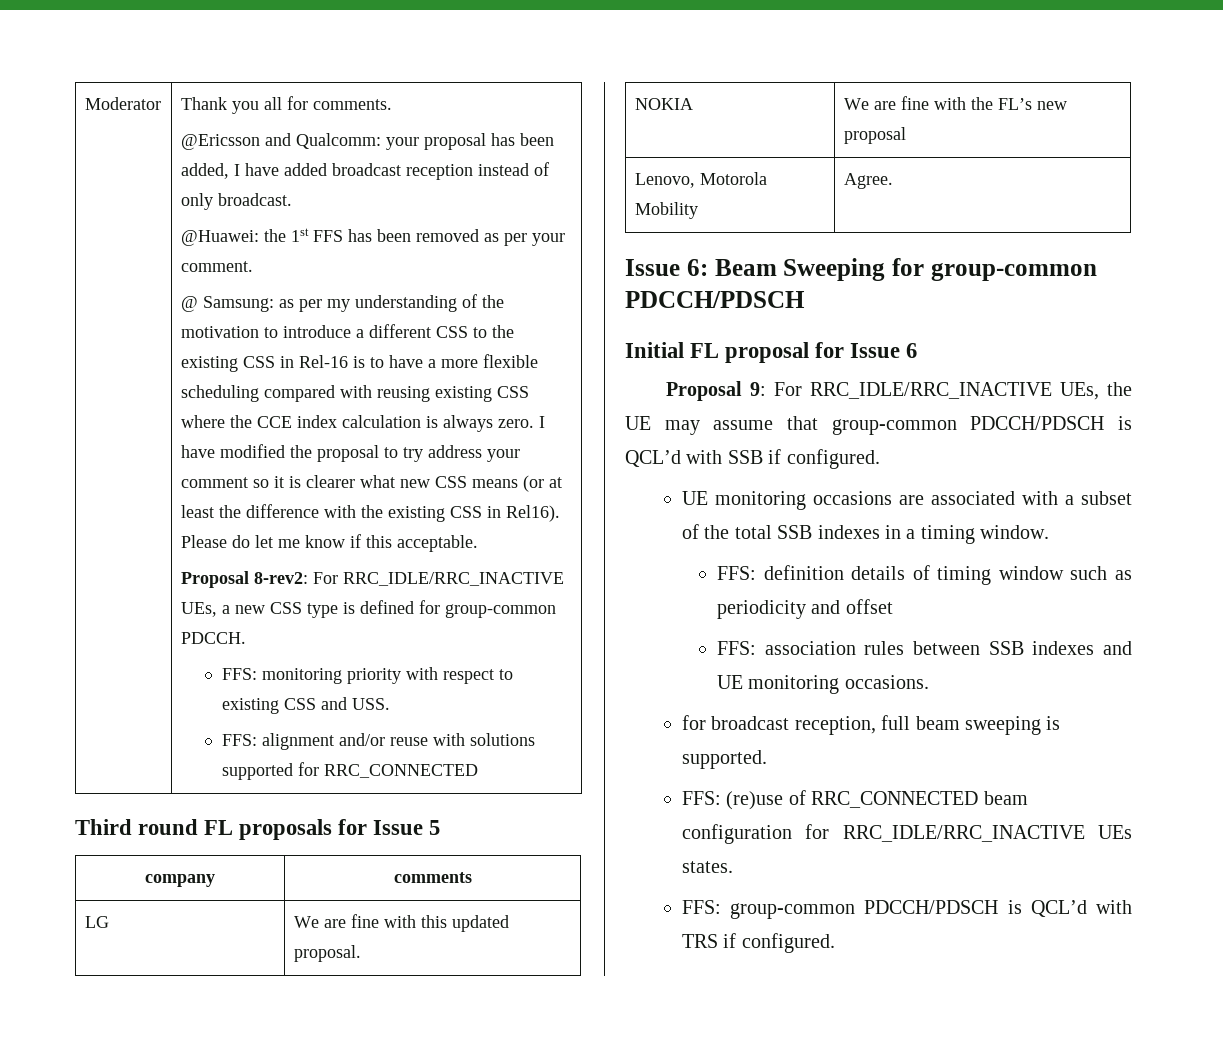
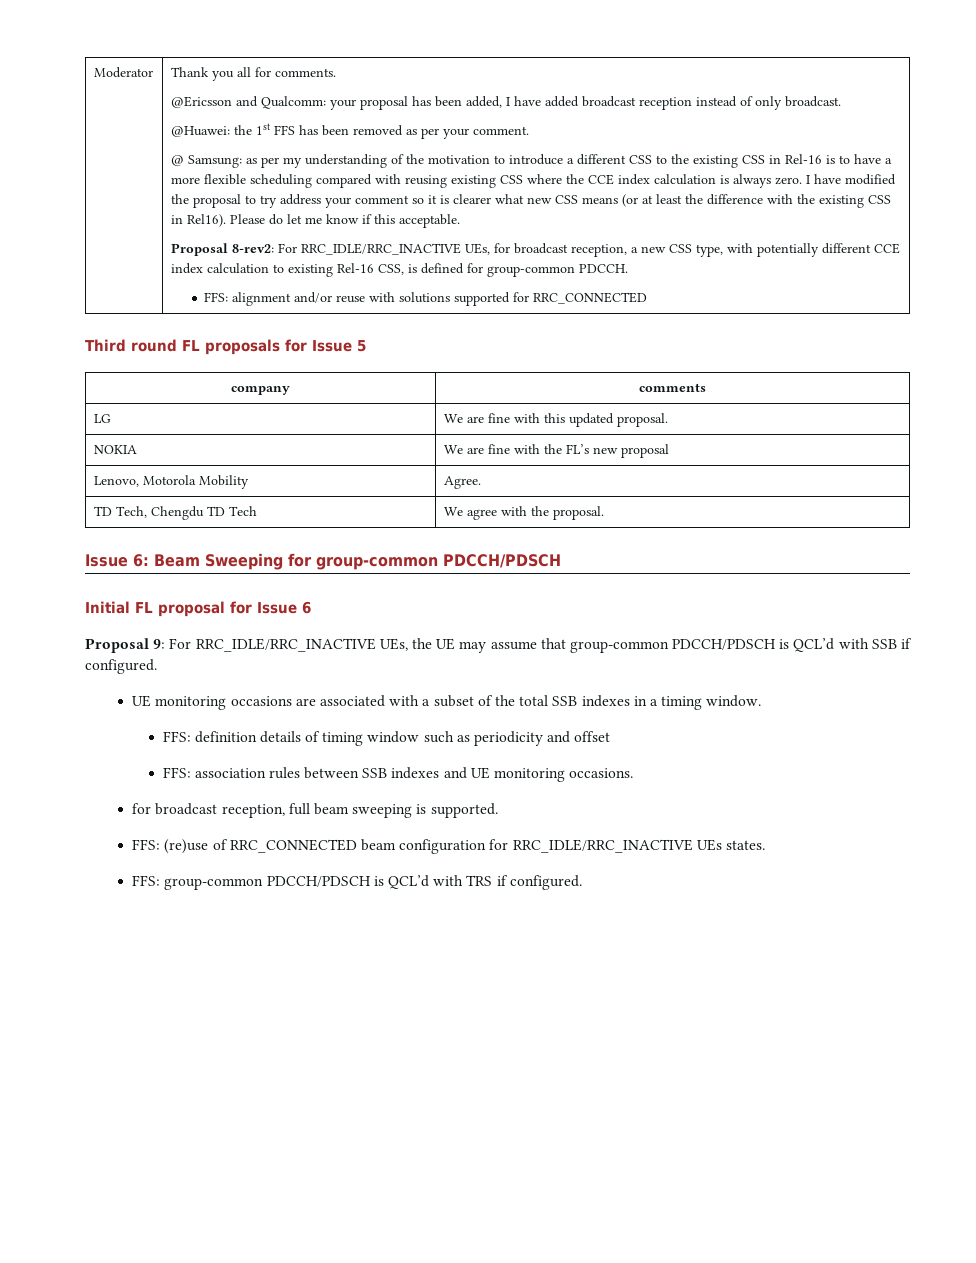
- Proposal 8-rev2: For RRC_IDLE/RRC_INACTIVE UEs, a new CSS type is defined for group-common PDCCH.
+ Proposal 8-rev2: For RRC_IDLE/RRC_INACTIVE UEs, for broadcast reception, a new CSS type, with potentially different CCE index calculation to existing Rel-16 CSS, is defined for group-common PDCCH.
- FFS: monitoring priority with respect to existing CSS and USS.
+ TD Tech, Chengdu TD Tech | We agree with the proposal.

